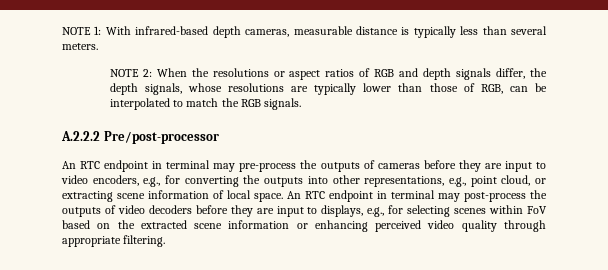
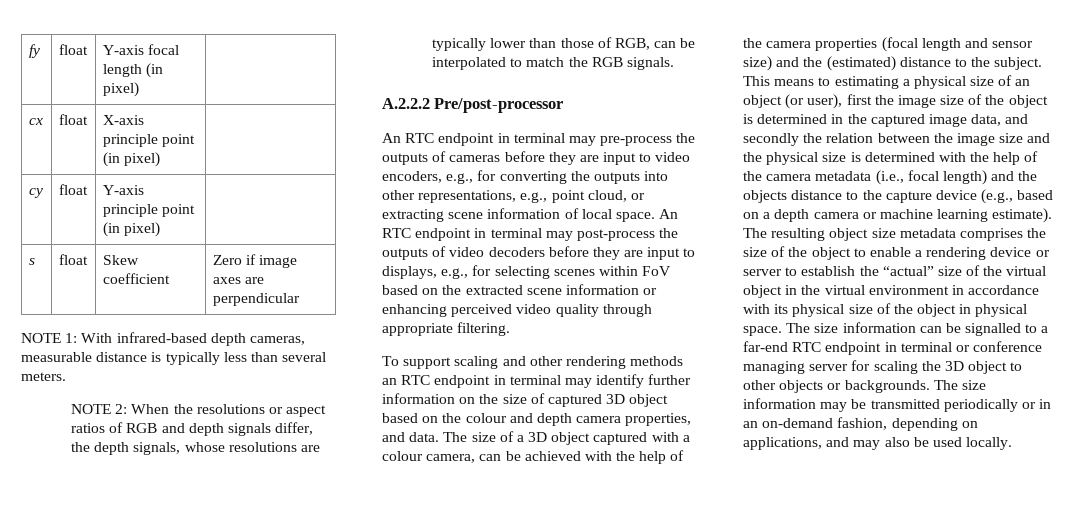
+ fy | float | Y-axis focal length (in pixel) |
+ cx | float | X-axis principle point (in pixel) |
+ cy | float | Y-axis principle point (in pixel) |
+ s | float | Skew coefficient | Zero if image axes are perpendicular
+ To support scaling and other rendering methods an RTC endpoint in terminal may identify further information on the size of captured 3D object based on the colour and depth camera properties, and data. The size of a 3D object captured with a colour camera, can be achieved with the help of the camera properties (focal length and sensor size) and the (estimated) distance to the subject. This means to estimating a physical size of an object (or user), first the image size of the object is determined in the captured image data, and secondly the relation between the image size and the physical size is determined with the help of the camera metadata (i.e., focal length) and the objects distance to the capture device (e.g., based on a depth camera or machine learning estimate). The resulting object size metadata comprises the size of the object to enable a rendering device or server to establish the “actual” size of the virtual object in the virtual environment in accordance with its physical size of the object in physical space. The size information can be signalled to a far-end RTC endpoint in terminal or conference managing server for scaling the 3D object to other objects or backgrounds. The size information may be transmitted periodically or in an on-demand fashion, depending on applications, and may also be used locally.

